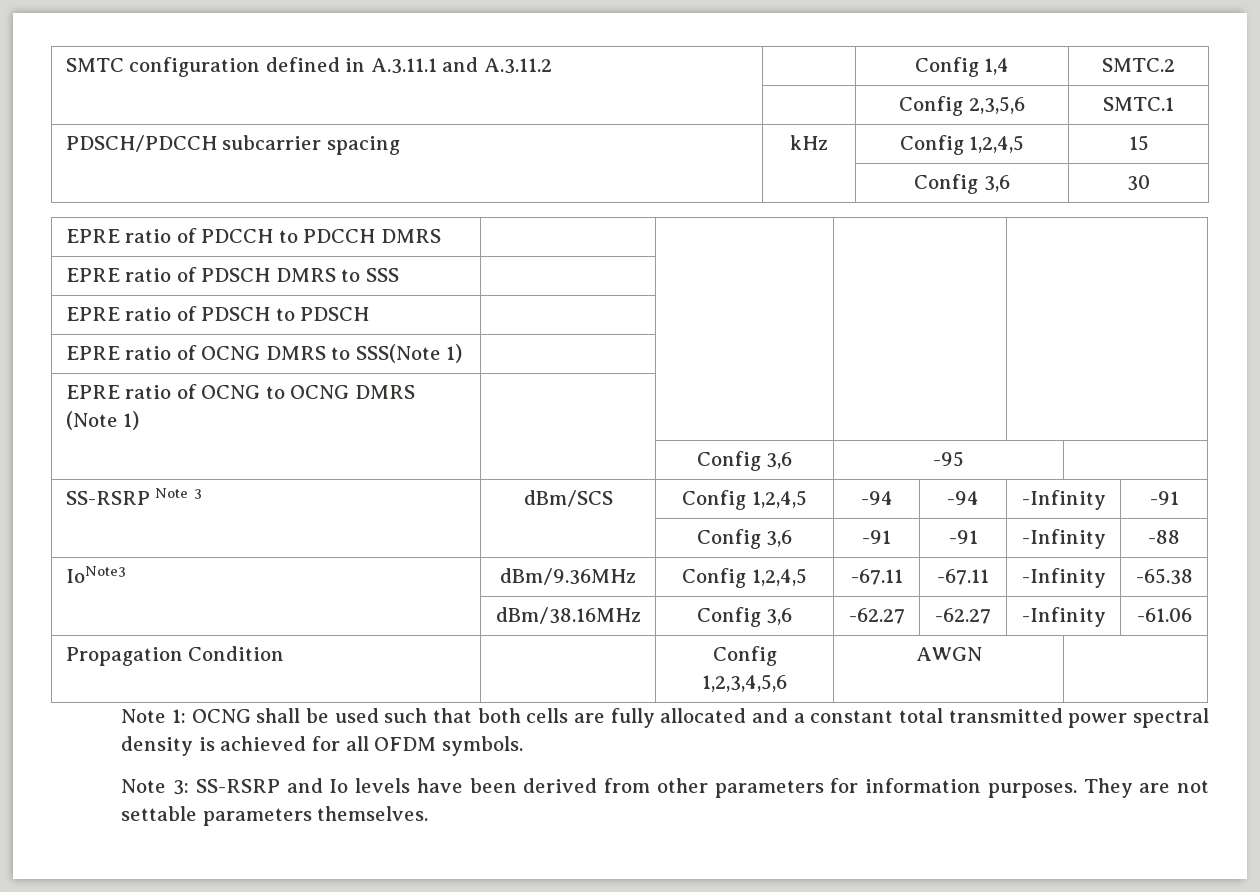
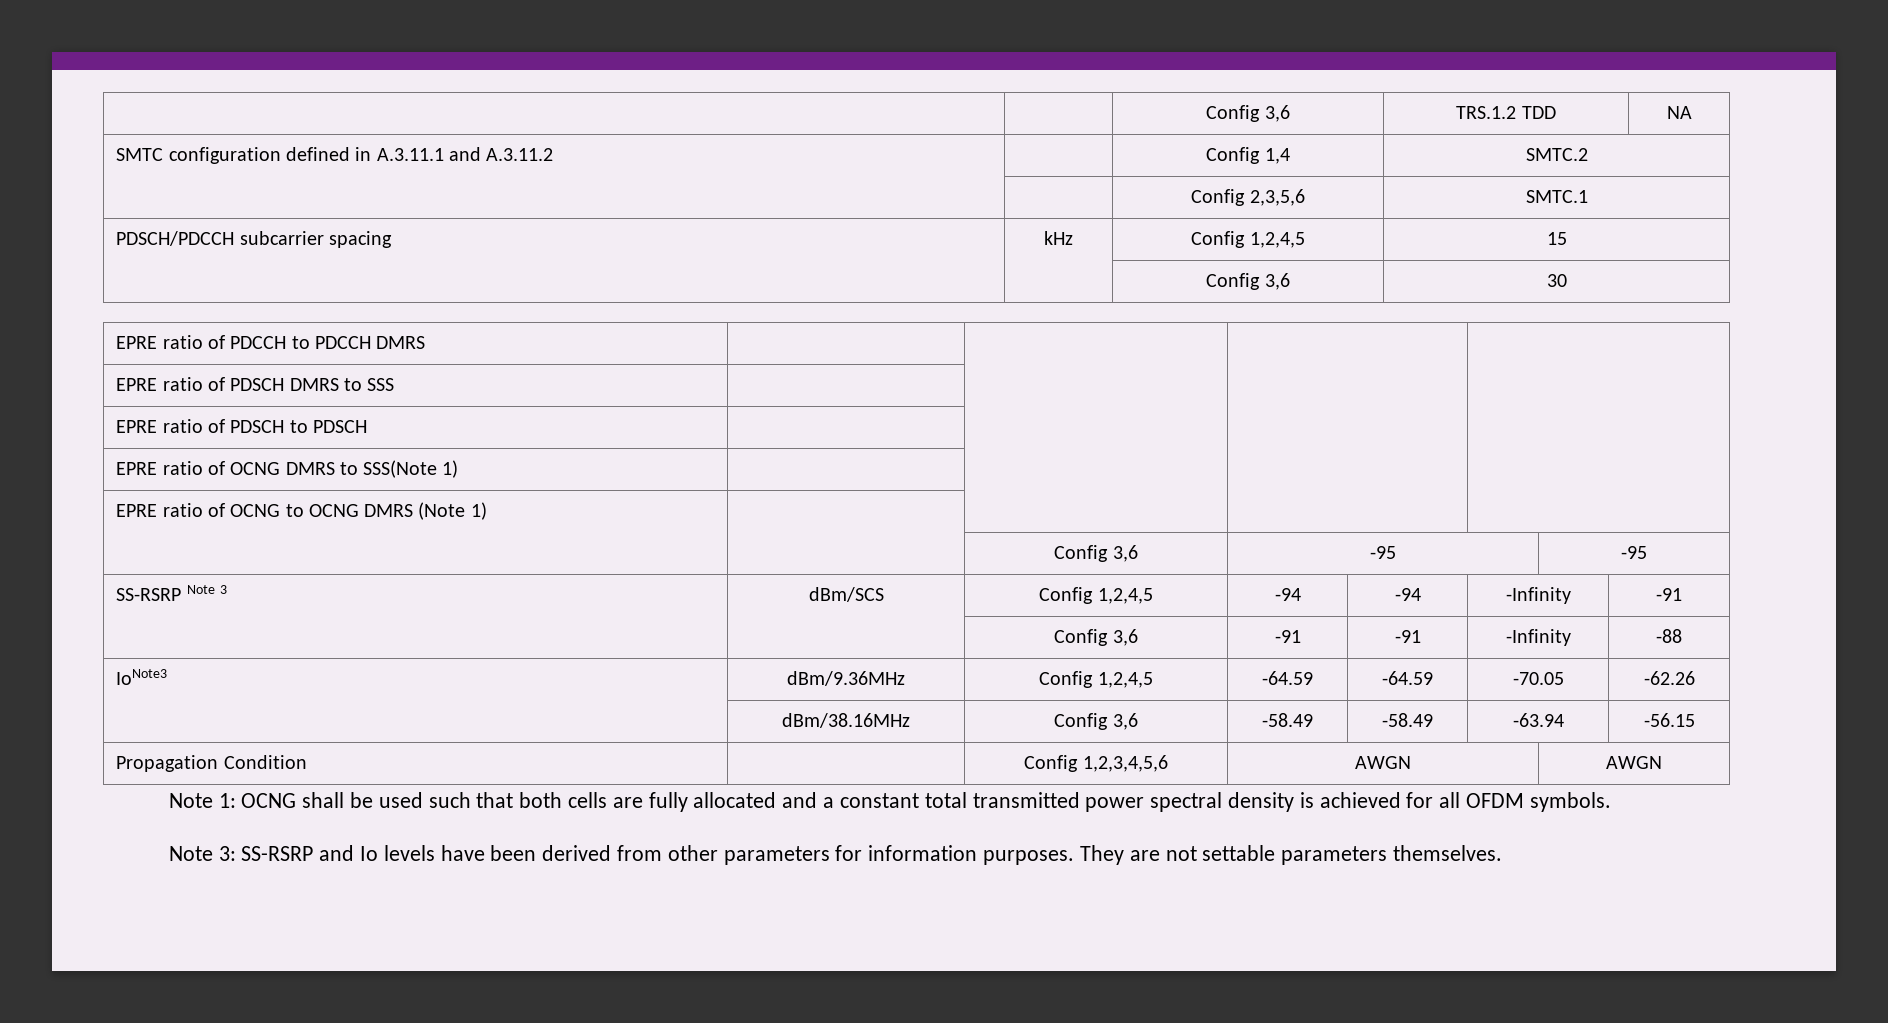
+ | | Config 3,6 | TRS.1.2 TDD | NA
- | | Config 3,6 | -95 |
+ | | Config 3,6 | -95 | -95
- IoNote3 | dBm/9.36MHz | Config 1,2,4,5 | -67.11 | -67.11 | -Infinity | -65.38
+ IoNote3 | dBm/9.36MHz | Config 1,2,4,5 | -64.59 | -64.59 | -70.05 | -62.26
- | dBm/38.16MHz | Config 3,6 | -62.27 | -62.27 | -Infinity | -61.06
+ | dBm/38.16MHz | Config 3,6 | -58.49 | -58.49 | -63.94 | -56.15
- Propagation Condition | | Config 1,2,3,4,5,6 | AWGN |
+ Propagation Condition | | Config 1,2,3,4,5,6 | AWGN | AWGN

